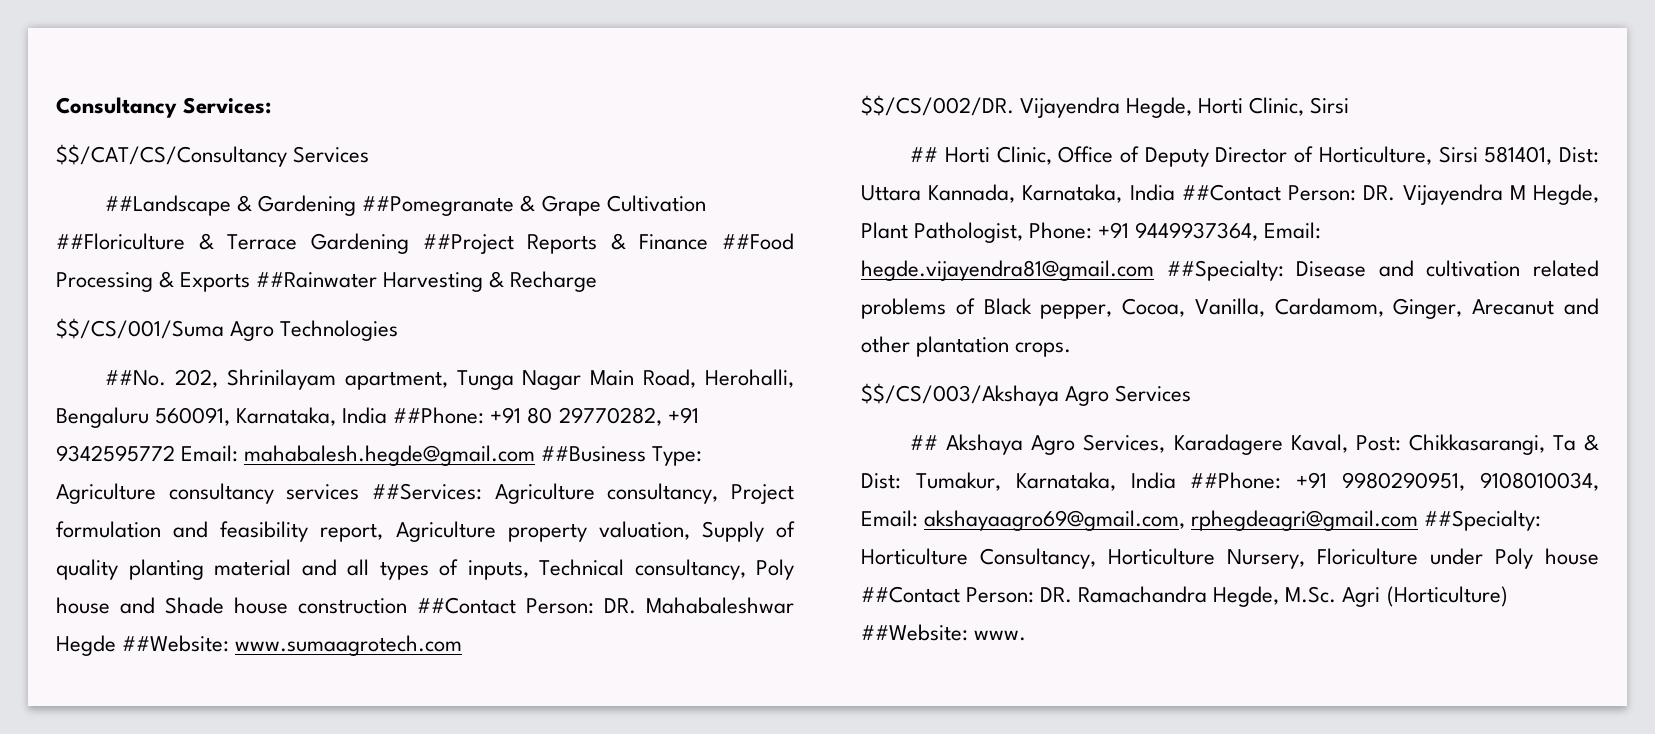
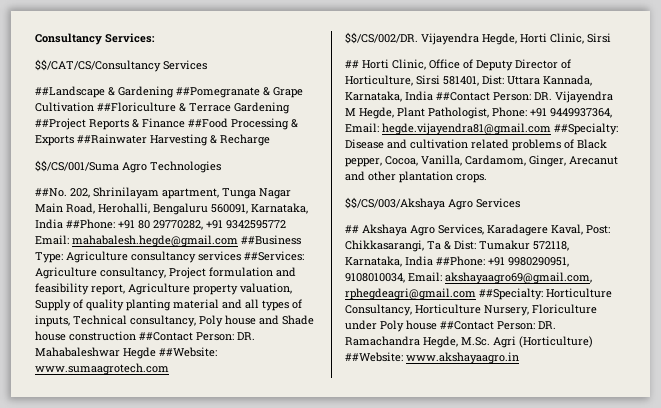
- ## Akshaya Agro Services, Karadagere Kaval, Post: Chikkasarangi, Ta & Dist: Tumakur, Karnataka, India ##Phone: +91 9980290951, 9108010034, Email: akshayaagro69@gmail.com, rphegdeagri@gmail.com ##Specialty: Horticulture Consultancy, Horticulture Nursery, Floriculture under Poly house ##Contact Person: DR. Ramachandra Hegde, M.Sc. Agri (Horticulture) ##Website: www.
+ ## Akshaya Agro Services, Karadagere Kaval, Post: Chikkasarangi, Ta & Dist: Tumakur 572118, Karnataka, India ##Phone: +91 9980290951, 9108010034, Email: akshayaagro69@gmail.com, rphegdeagri@gmail.com ##Specialty: Horticulture Consultancy, Horticulture Nursery, Floriculture under Poly house ##Contact Person: DR. Ramachandra Hegde, M.Sc. Agri (Horticulture) ##Website: www.akshayaagro.in

